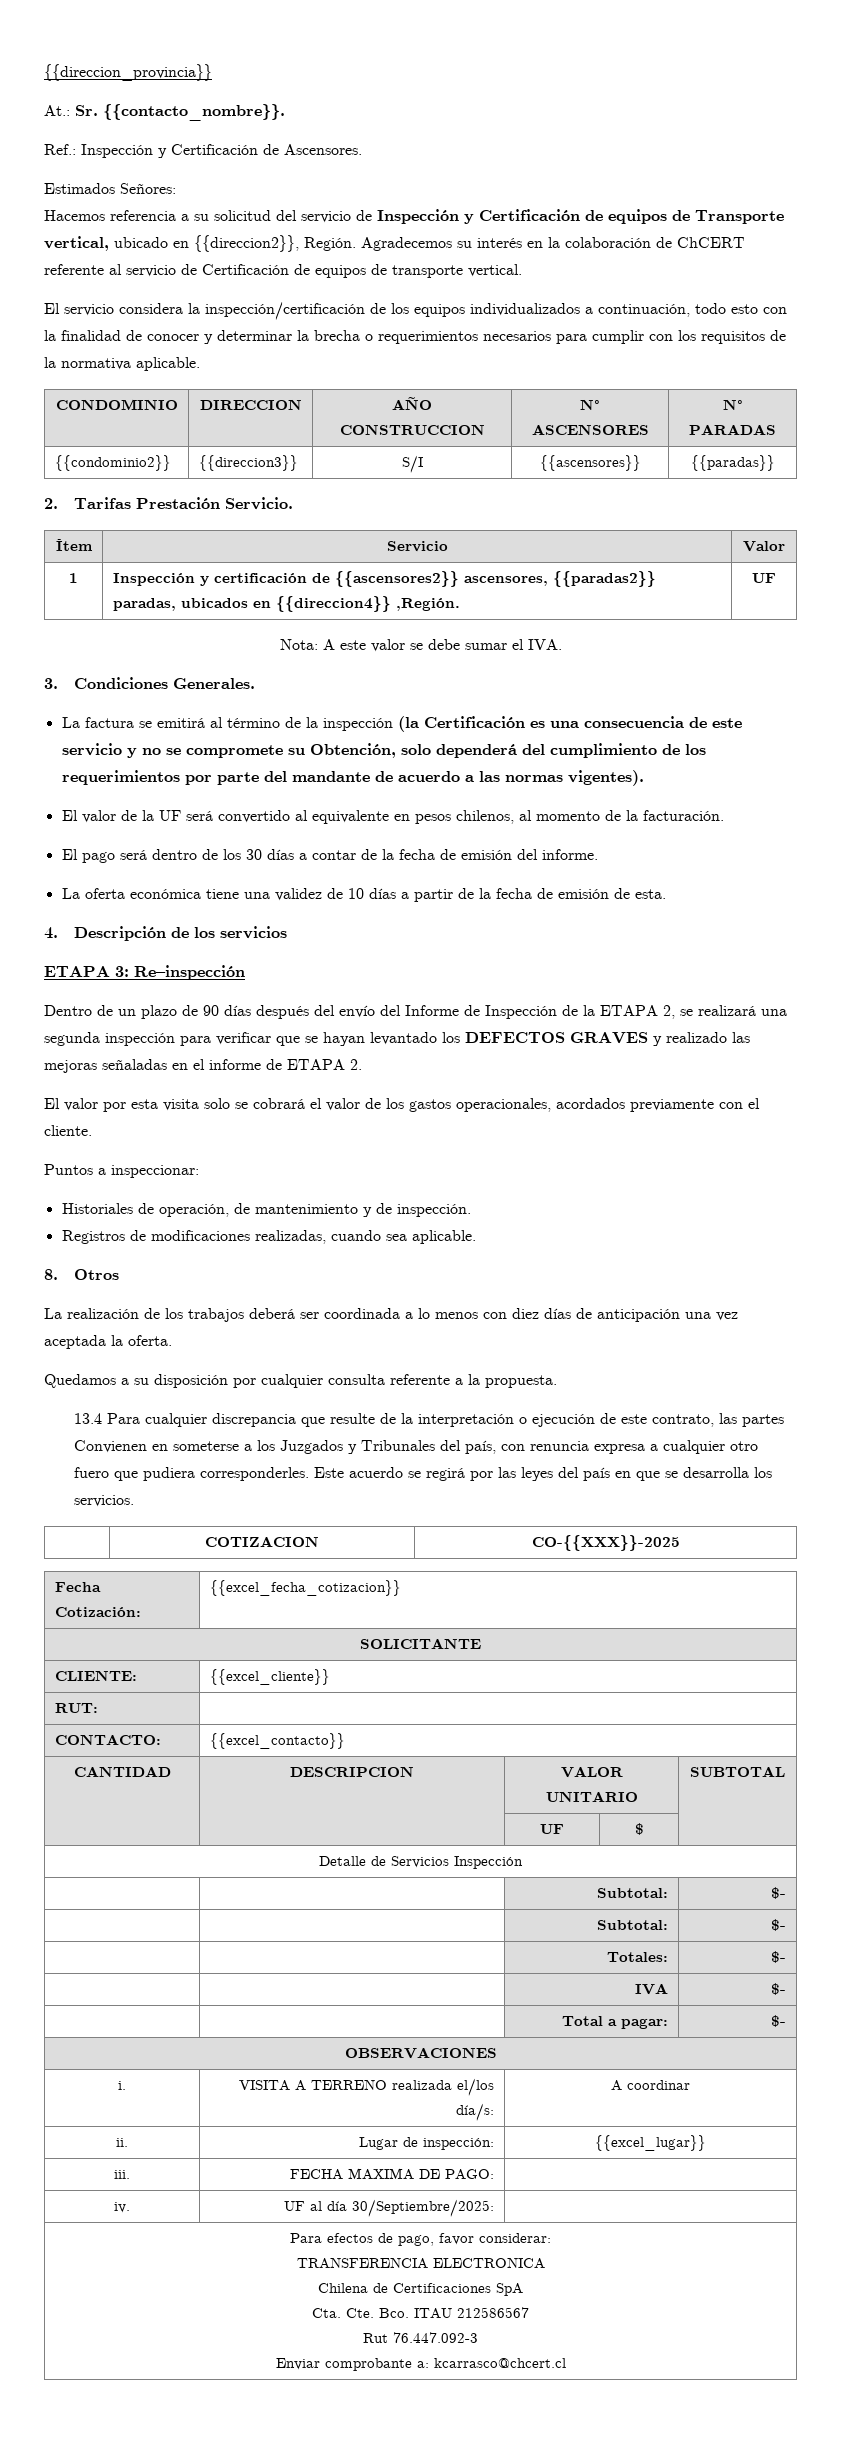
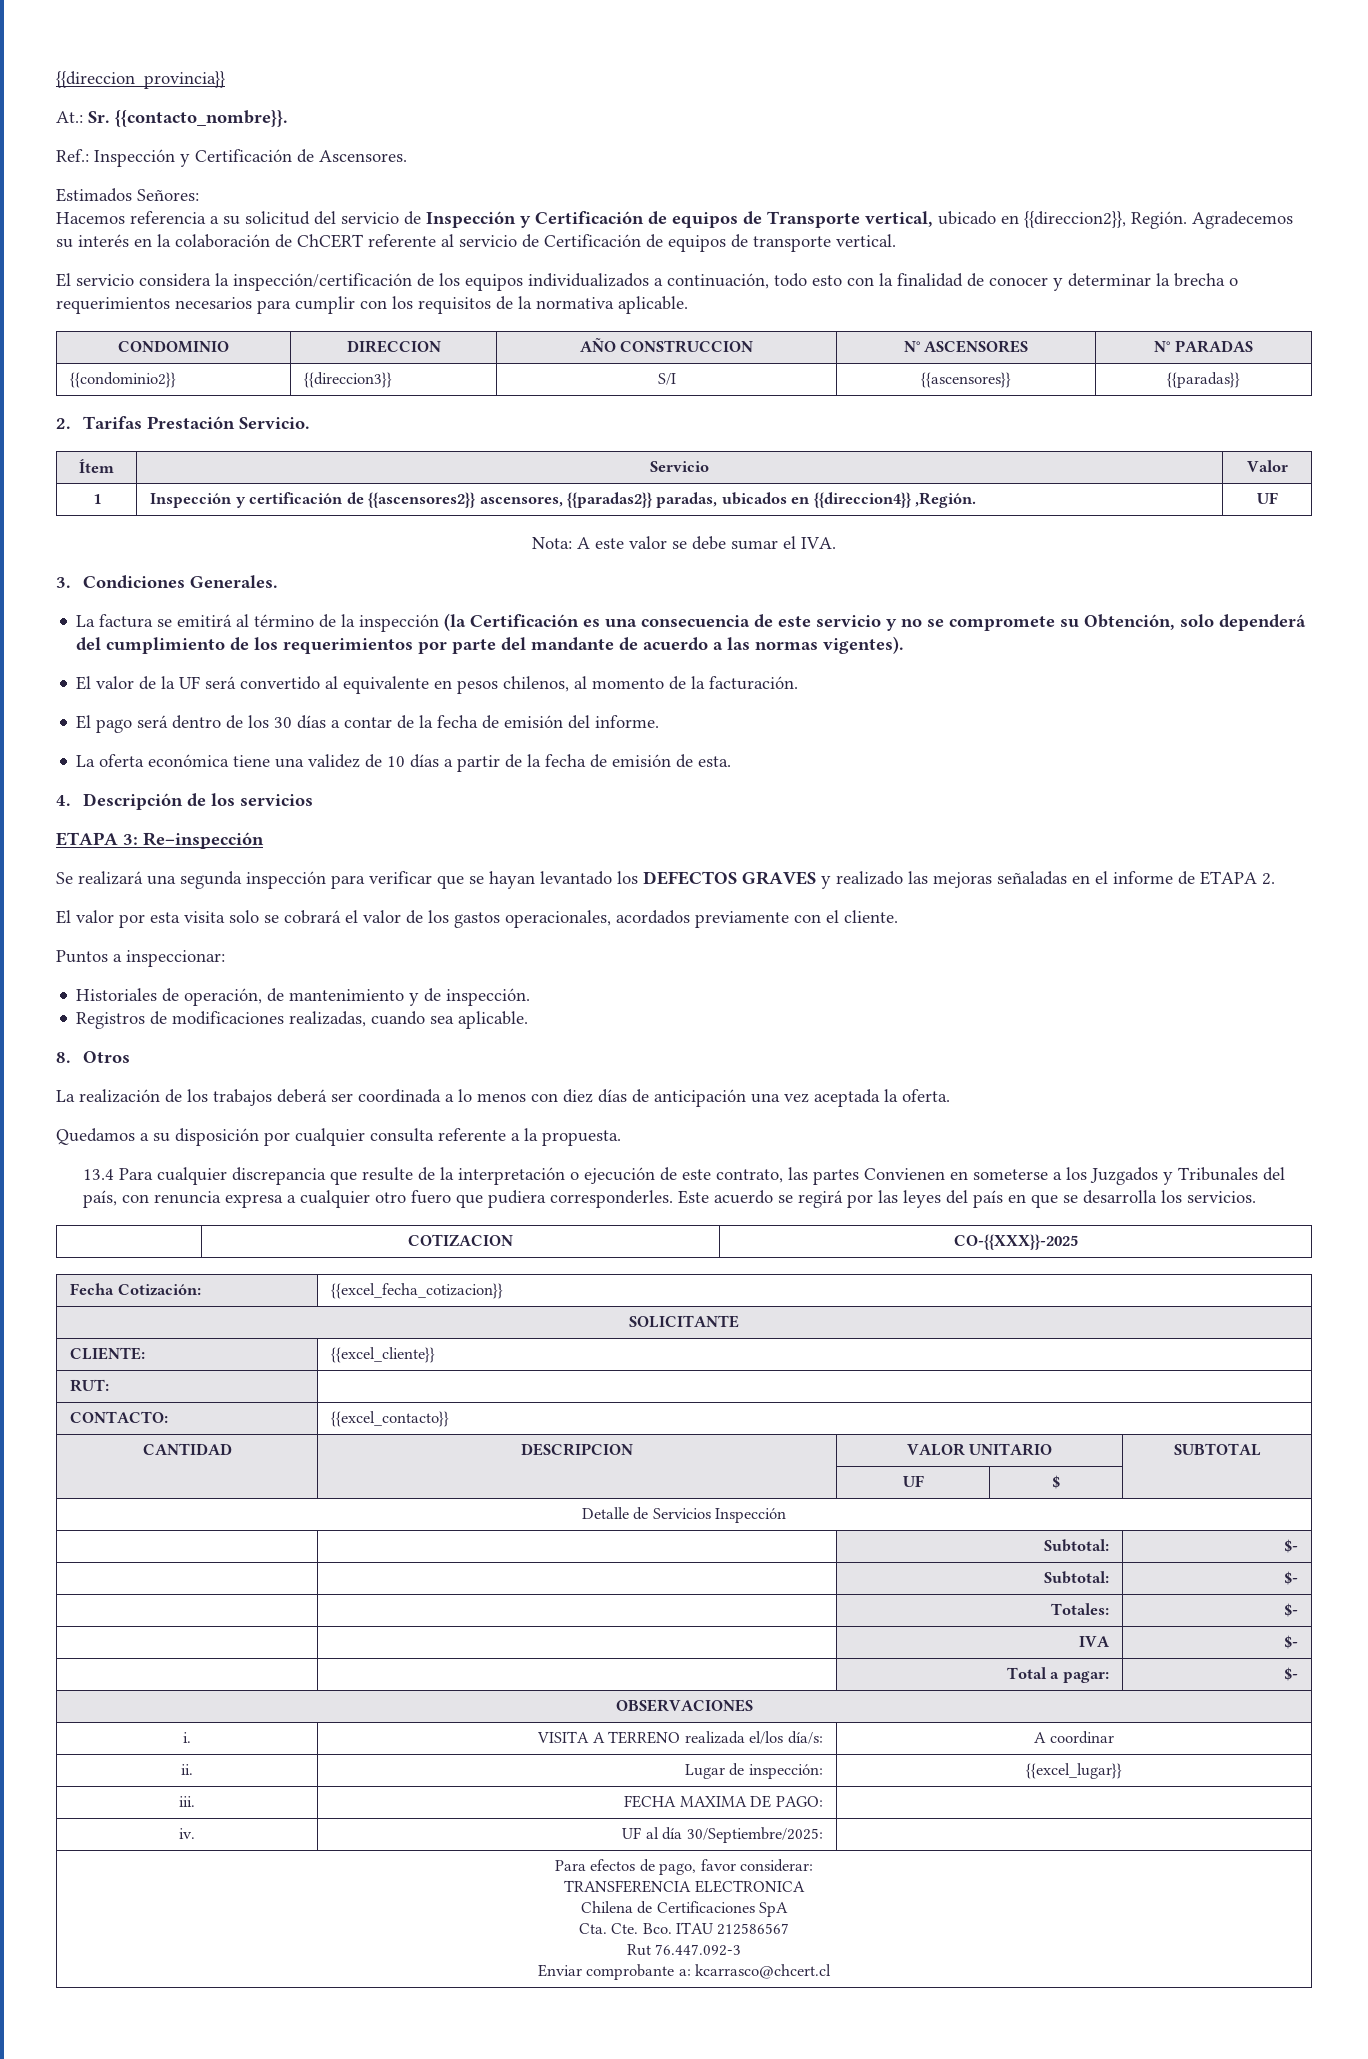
- Dentro de un plazo de 90 días después del envío del Informe de Inspección de la ETAPA 2, se realizará una segunda inspección para verificar que se hayan levantado los DEFECTOS GRAVES y realizado las mejoras señaladas en el informe de ETAPA 2.
+ Se realizará una segunda inspección para verificar que se hayan levantado los DEFECTOS GRAVES y realizado las mejoras señaladas en el informe de ETAPA 2.

